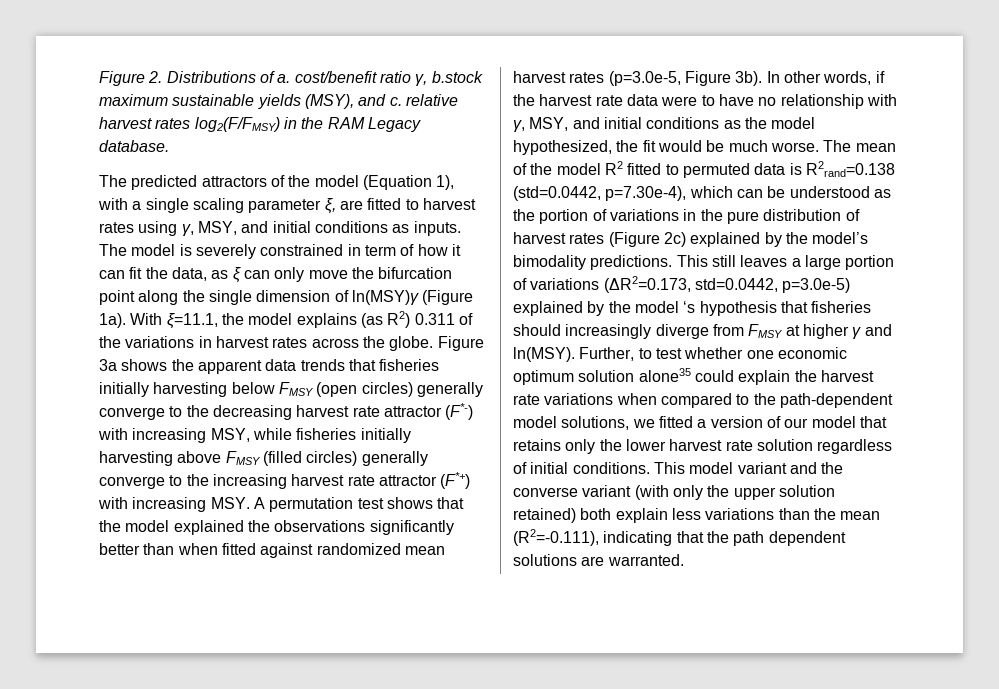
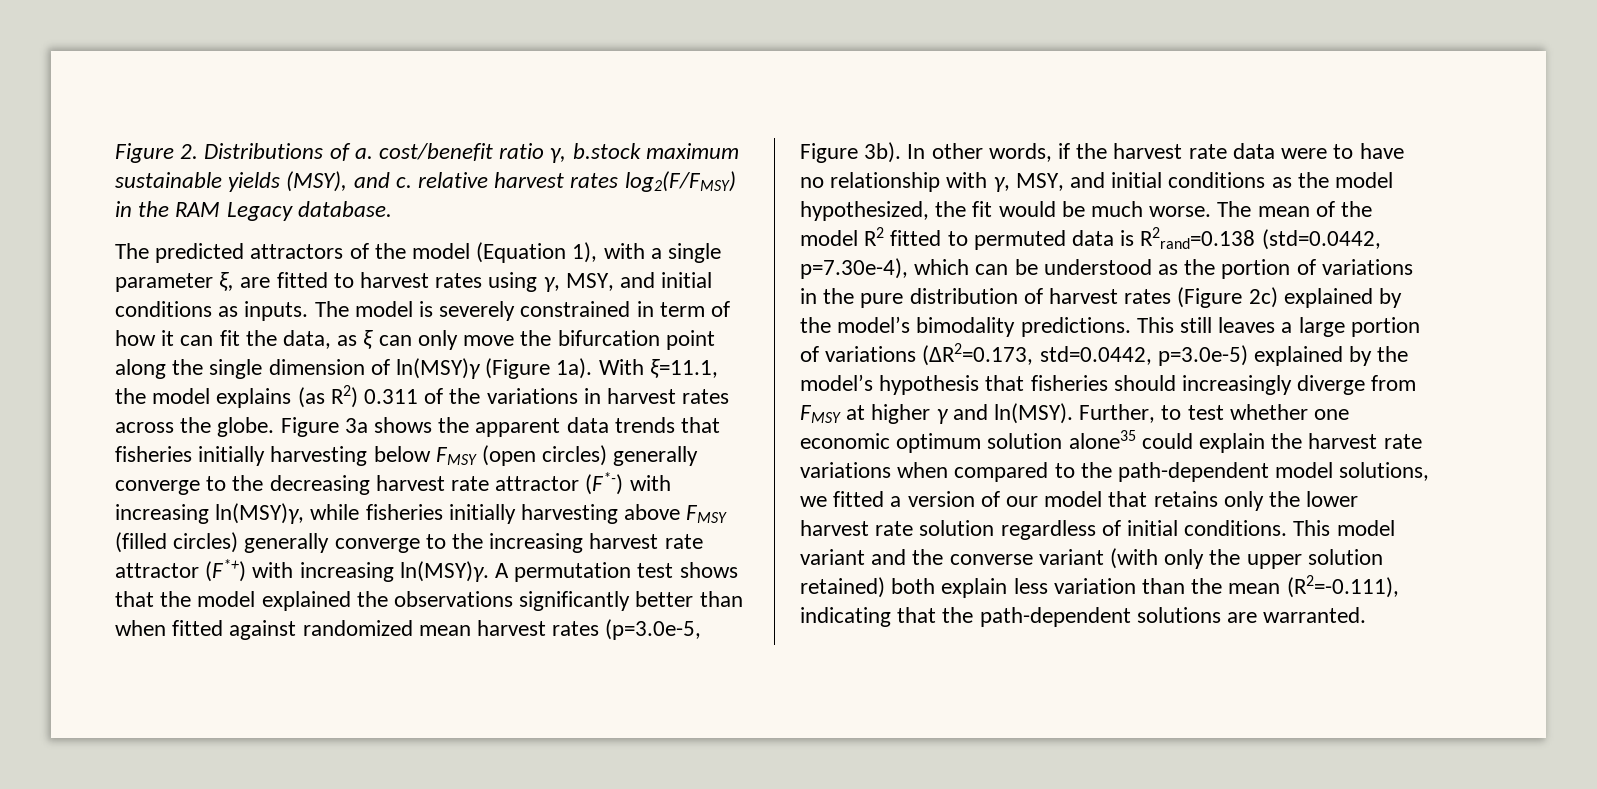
- The predicted attractors of the model (Equation 1), with a single scaling parameter ξ, are fitted to harvest rates using γ, MSY, and initial conditions as inputs.
+ The predicted attractors of the model (Equation 1), with a single parameter ξ, are fitted to harvest rates using γ, MSY, and initial conditions as inputs.
- Figure 3a shows the apparent data trends that fisheries initially harvesting below FMSY (open circles) generally converge to the decreasing harvest rate attractor (F*-) with increasing MSY, while fisheries initially harvesting above FMSY (filled circles) generally converge to the increasing harvest rate attractor (F*+) with increasing MSY. A permutation test shows that the model explained the observations significantly better than when fitted against randomized mean harvest rates (p=3.0e-5, Figure 3b).
+ Figure 3a shows the apparent data trends that fisheries initially harvesting below FMSY (open circles) generally converge to the decreasing harvest rate attractor (F*-) with increasing ln(MSY)γ, while fisheries initially harvesting above FMSY (filled circles) generally converge to the increasing harvest rate attractor (F*+) with increasing ln(MSY)γ. A permutation test shows that the model explained the observations significantly better than when fitted against randomized mean harvest rates (p=3.0e-5, Figure 3b).
- This still leaves a large portion of variations (ΔR2=0.173, std=0.0442, p=3.0e-5) explained by the model ‘s hypothesis that fisheries should increasingly diverge from FMSY at higher γ and ln(MSY).
+ This still leaves a large portion of variations (ΔR2=0.173, std=0.0442, p=3.0e-5) explained by the model’s hypothesis that fisheries should increasingly diverge from FMSY at higher γ and ln(MSY).
- This model variant and the converse variant (with only the upper solution retained) both explain less variations than the mean (R2=-0.111), indicating that the path dependent solutions are warranted.
+ This model variant and the converse variant (with only the upper solution retained) both explain less variation than the mean (R2=-0.111), indicating that the path-dependent solutions are warranted.

